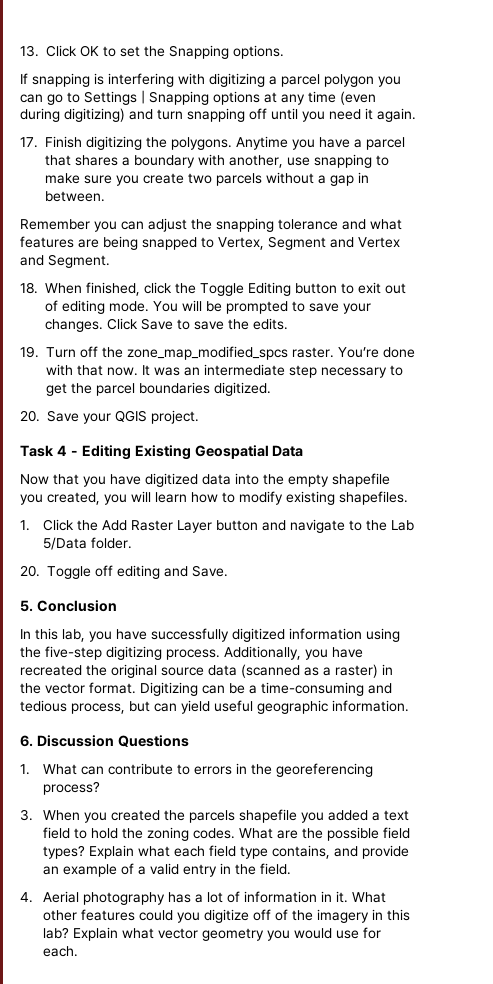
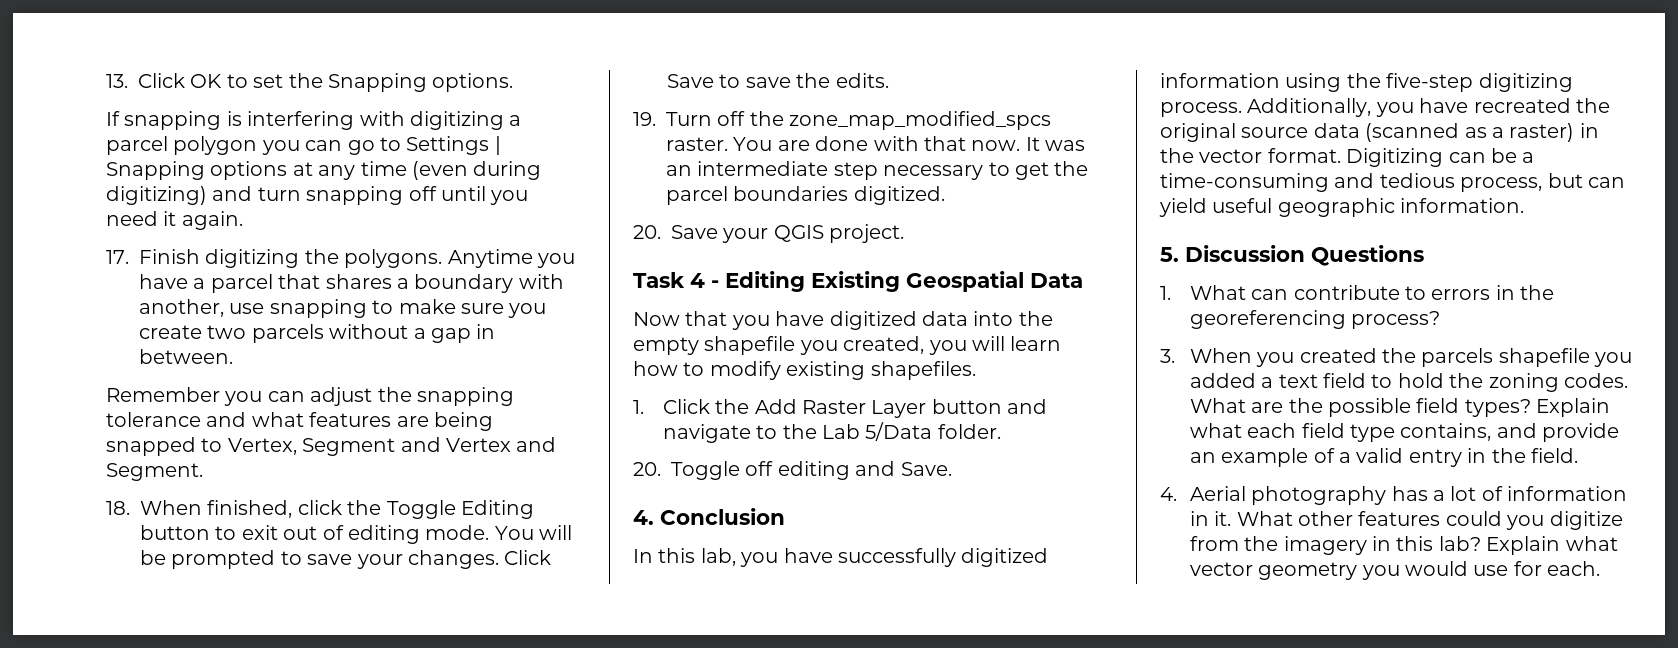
- You’re done with that now.
+ You are done with that now.
- 5. Conclusion
+ 4. Conclusion
- 6. Discussion Questions
+ 5. Discussion Questions
- What other features could you digitize off of the imagery in this lab?
+ What other features could you digitize from the imagery in this lab?

